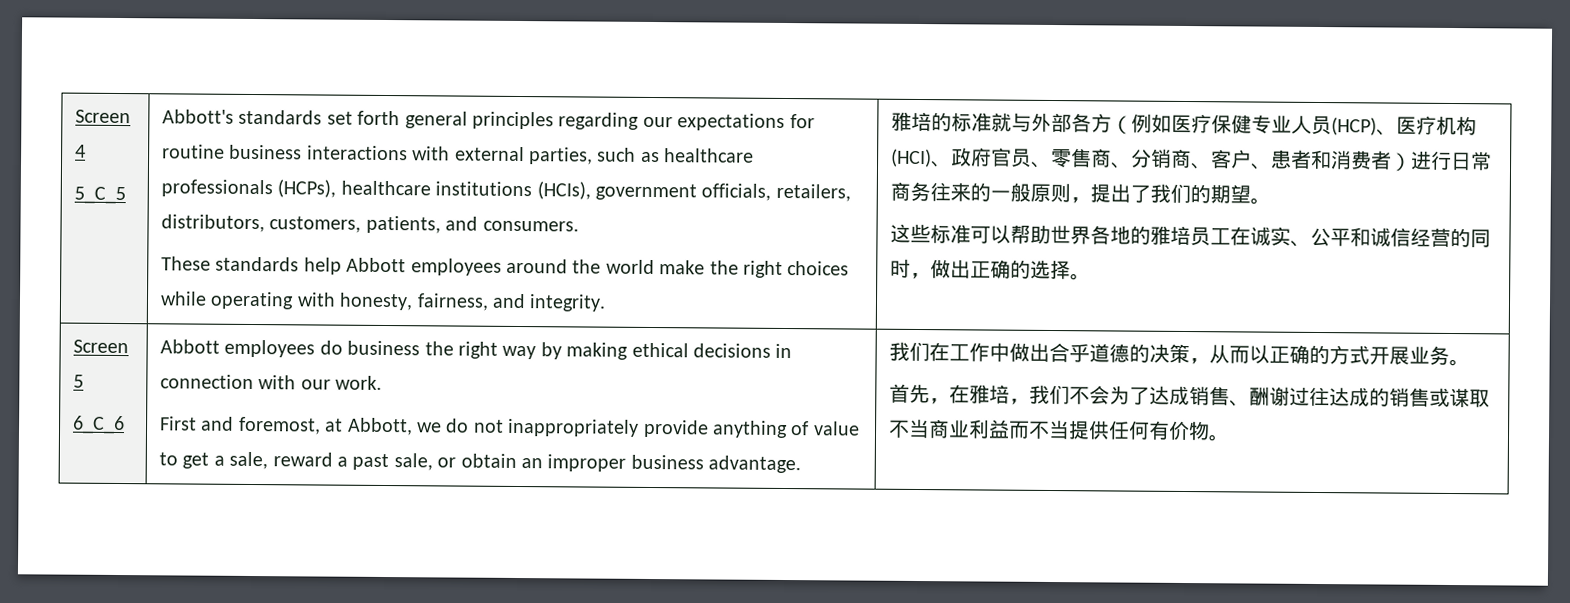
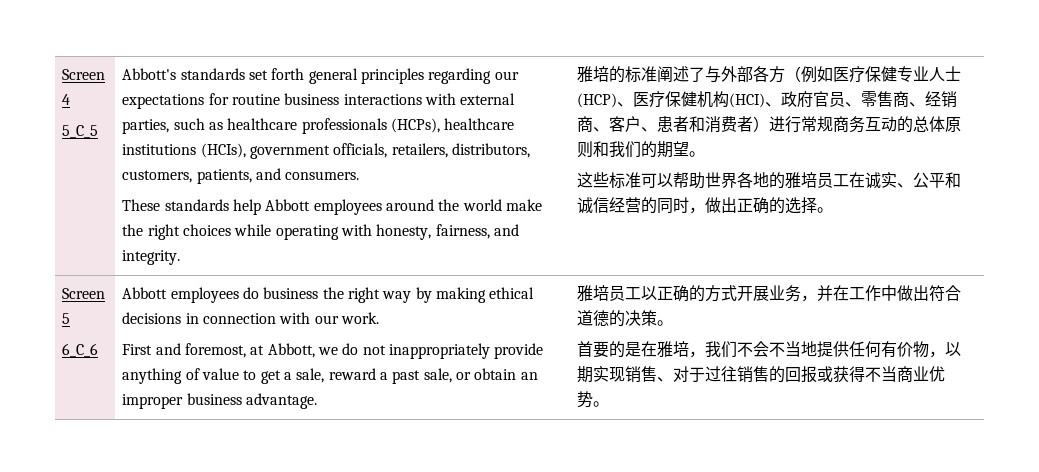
- 雅培的标准就与外部各方（例如医疗保健专业人员(HCP)、医疗机构(HCI)、政府官员、零售商、分销商、客户、患者和消费者）进行日常商务往来的一般原则，提出了我们的期望。
+ 雅培的标准阐述了与外部各方（例如医疗保健专业人士(HCP)、医疗保健机构(HCI)、政府官员、零售商、经销商、客户、患者和消费者）进行常规商务互动的总体原则和我们的期望。
- 我们在工作中做出合乎道德的决策，从而以正确的方式开展业务。
+ 雅培员工以正确的方式开展业务，并在工作中做出符合道德的决策。
- 首先，在雅培，我们不会为了达成销售、酬谢过往达成的销售或谋取不当商业利益而不当提供任何有价物。
+ 首要的是在雅培，我们不会不当地提供任何有价物，以期实现销售、对于过往销售的回报或获得不当商业优势。

